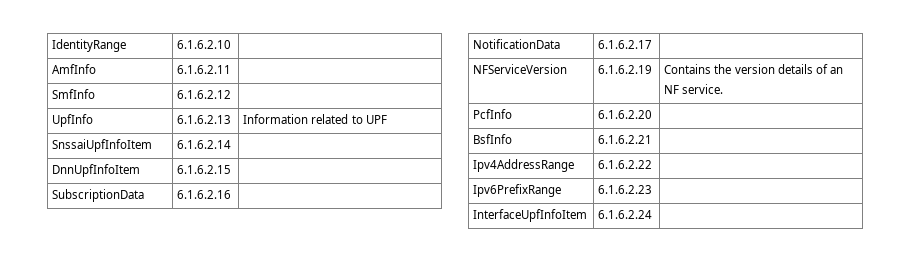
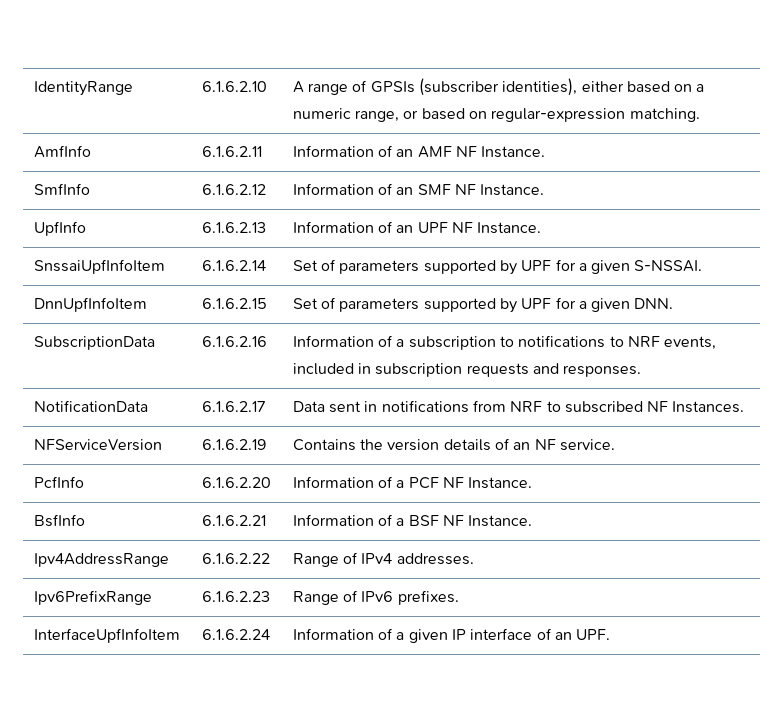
- IdentityRange | 6.1.6.2.10 |
- AmfInfo | 6.1.6.2.11 |
- SmfInfo | 6.1.6.2.12 |
+ IdentityRange | 6.1.6.2.10 | A range of GPSIs (subscriber identities), either based on a numeric range, or based on regular-expression matching.
+ AmfInfo | 6.1.6.2.11 | Information of an AMF NF Instance.
+ SmfInfo | 6.1.6.2.12 | Information of an SMF NF Instance.
- UpfInfo | 6.1.6.2.13 | Information related to UPF
+ UpfInfo | 6.1.6.2.13 | Information of an UPF NF Instance.
- SnssaiUpfInfoItem | 6.1.6.2.14 |
- DnnUpfInfoItem | 6.1.6.2.15 |
- SubscriptionData | 6.1.6.2.16 |
- NotificationData | 6.1.6.2.17 |
+ SnssaiUpfInfoItem | 6.1.6.2.14 | Set of parameters supported by UPF for a given S-NSSAI.
+ DnnUpfInfoItem | 6.1.6.2.15 | Set of parameters supported by UPF for a given DNN.
+ SubscriptionData | 6.1.6.2.16 | Information of a subscription to notifications to NRF events, included in subscription requests and responses.
+ NotificationData | 6.1.6.2.17 | Data sent in notifications from NRF to subscribed NF Instances.
- PcfInfo | 6.1.6.2.20 |
- BsfInfo | 6.1.6.2.21 |
- Ipv4AddressRange | 6.1.6.2.22 |
- Ipv6PrefixRange | 6.1.6.2.23 |
- InterfaceUpfInfoItem | 6.1.6.2.24 |
+ PcfInfo | 6.1.6.2.20 | Information of a PCF NF Instance.
+ BsfInfo | 6.1.6.2.21 | Information of a BSF NF Instance.
+ Ipv4AddressRange | 6.1.6.2.22 | Range of IPv4 addresses.
+ Ipv6PrefixRange | 6.1.6.2.23 | Range of IPv6 prefixes.
+ InterfaceUpfInfoItem | 6.1.6.2.24 | Information of a given IP interface of an UPF.

